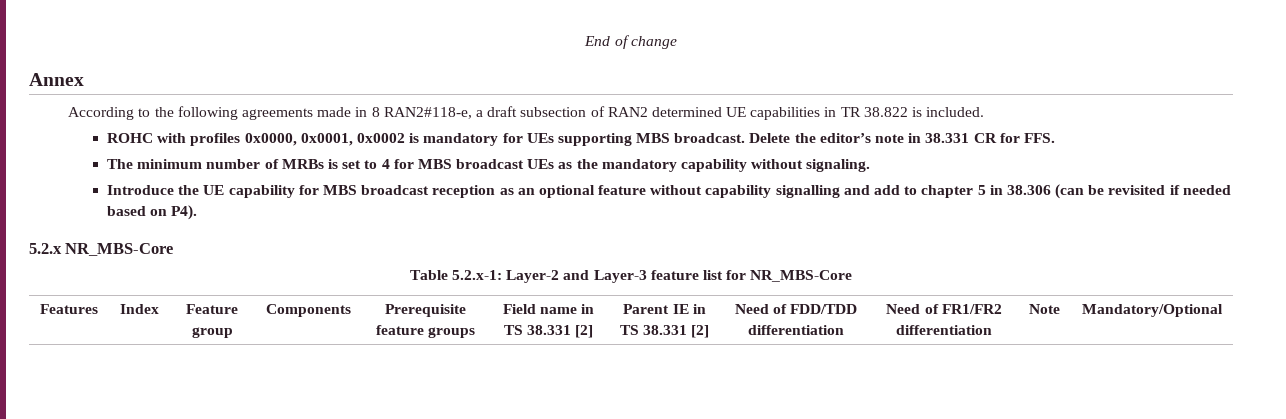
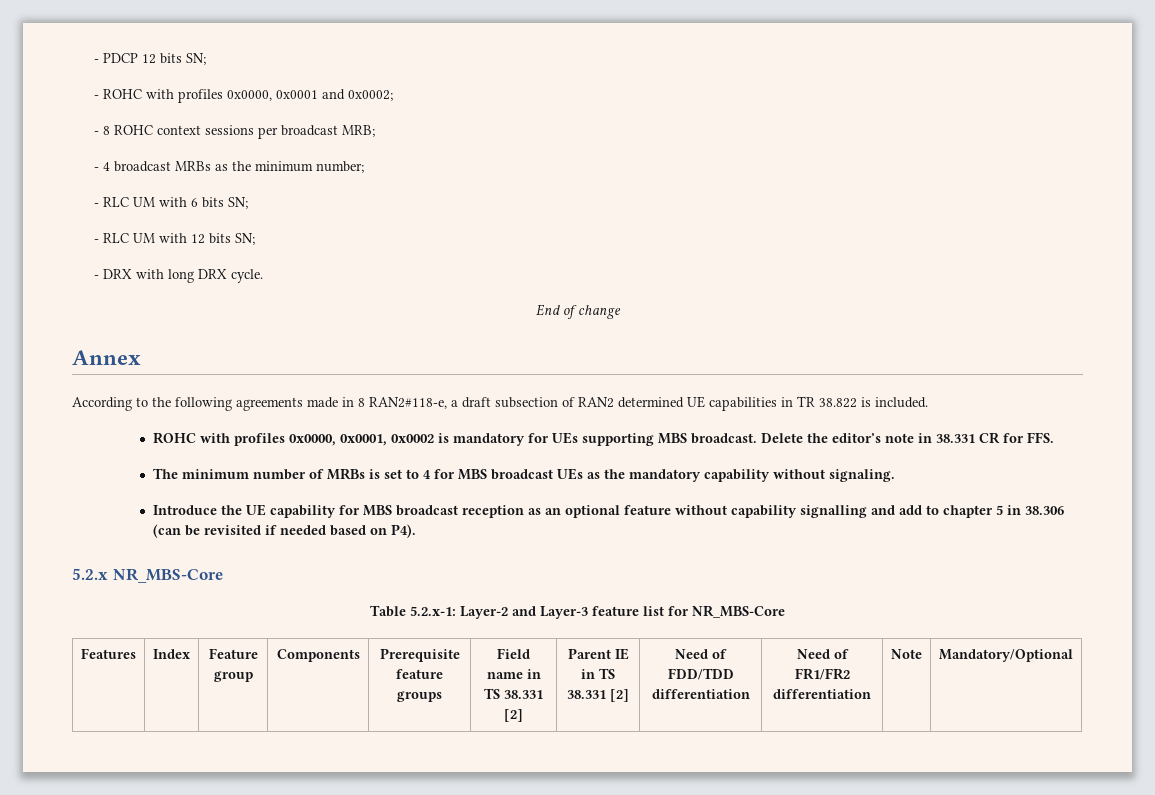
+ - PDCP 12 bits SN;
+ - ROHC with profiles 0x0000, 0x0001 and 0x0002;
+ - 8 ROHC context sessions per broadcast MRB;
+ - 4 broadcast MRBs as the minimum number;
+ - RLC UM with 6 bits SN;
+ - RLC UM with 12 bits SN;
+ - DRX with long DRX cycle.

